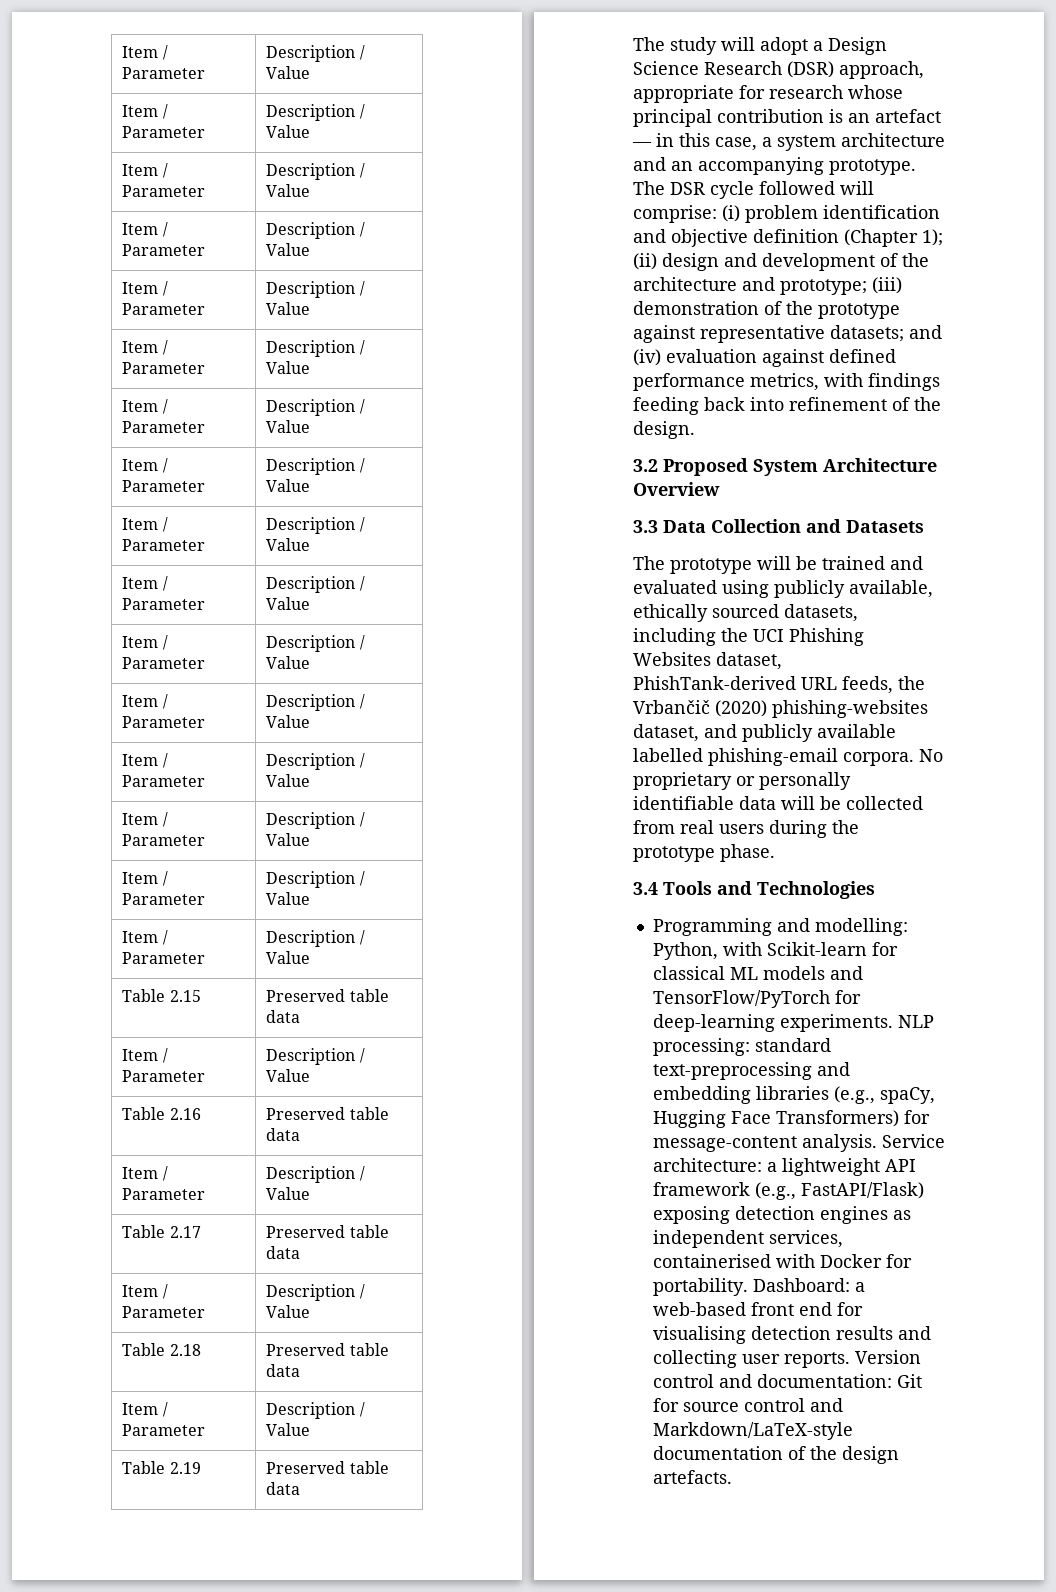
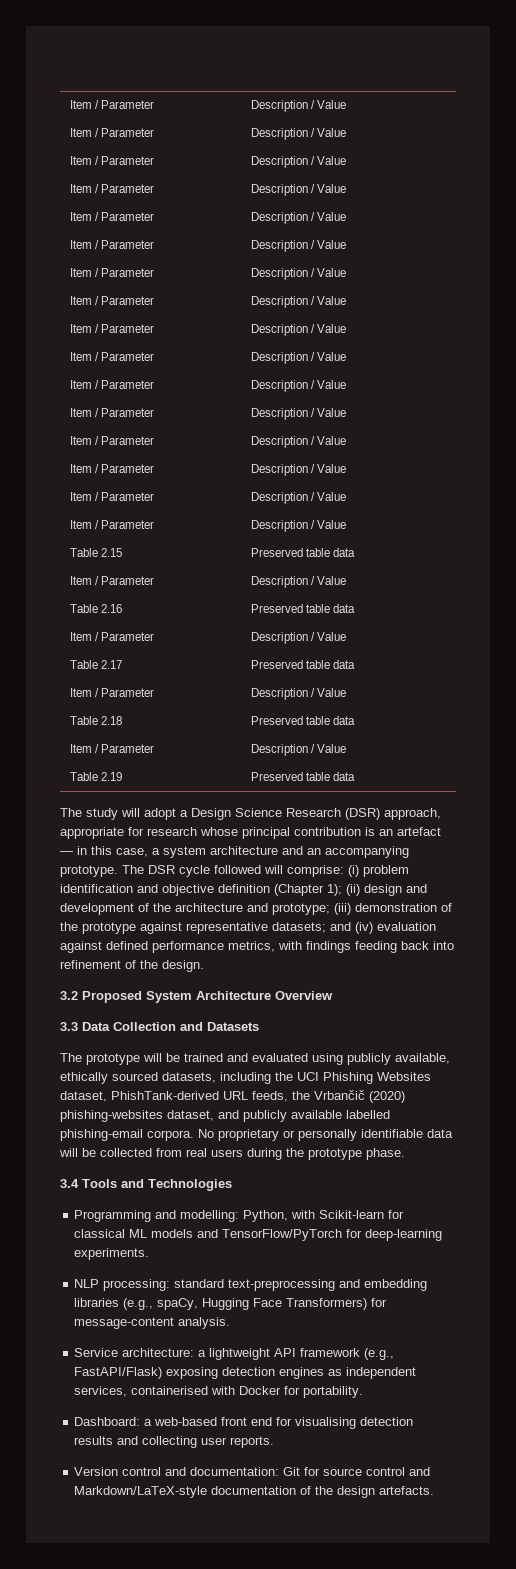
- Python, with Scikit-learn for classical ML models and TensorFlow/PyTorch for deep-learning experiments. NLP processing:
+ Python, with Scikit-learn for classical ML models and TensorFlow/PyTorch for deep-learning experiments.
+ NLP processing:
- standard text-preprocessing and embedding libraries (e.g., spaCy, Hugging Face Transformers) for message-content analysis. Service architecture:
+ standard text-preprocessing and embedding libraries (e.g., spaCy, Hugging Face Transformers) for message-content analysis.
+ Service architecture:
- a lightweight API framework (e.g., FastAPI/Flask) exposing detection engines as independent services, containerised with Docker for portability. Dashboard:
+ a lightweight API framework (e.g., FastAPI/Flask) exposing detection engines as independent services, containerised with Docker for portability.
+ Dashboard:
- a web-based front end for visualising detection results and collecting user reports. Version control and documentation:
+ a web-based front end for visualising detection results and collecting user reports.
+ Version control and documentation:

